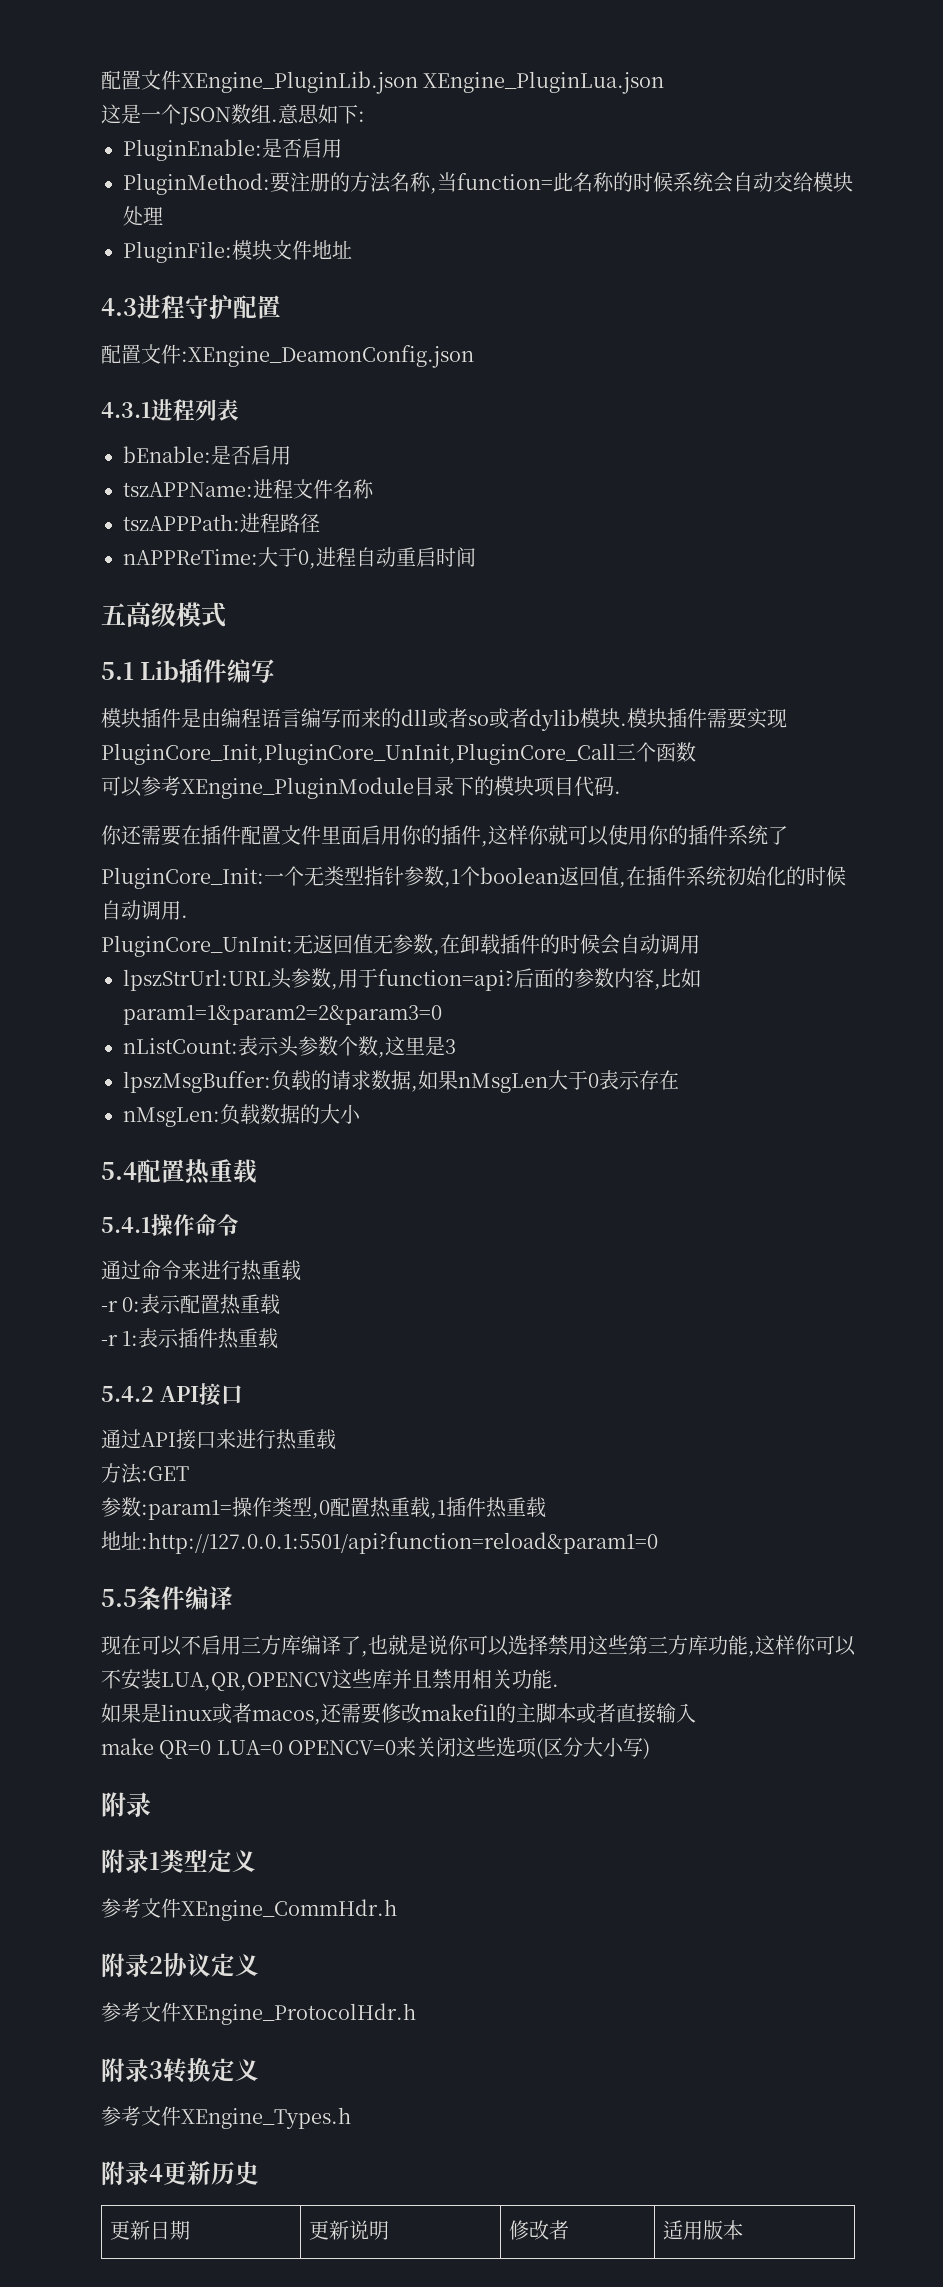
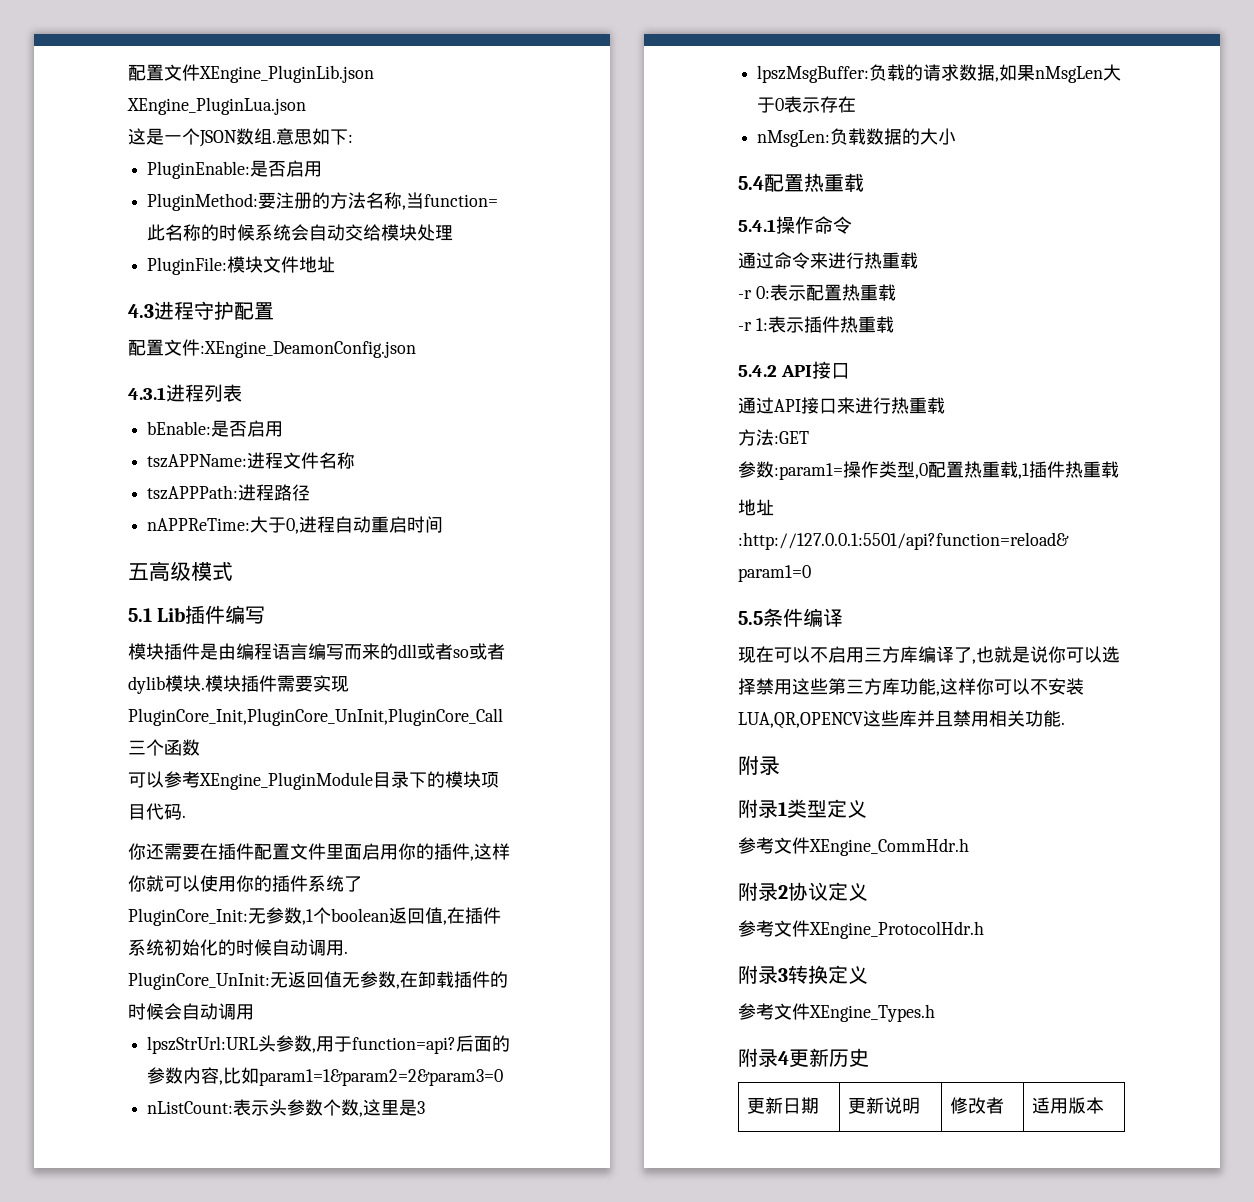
- PluginCore_Init:一个无类型指针参数,1个boolean返回值,在插件系统初始化的时候自动调用.
+ PluginCore_Init:无参数,1个boolean返回值,在插件系统初始化的时候自动调用.
- 如果是linux或者macos,还需要修改makefil的主脚本或者直接输入
- make QR=0 LUA=0 OPENCV=0来关闭这些选项(区分大小写)

